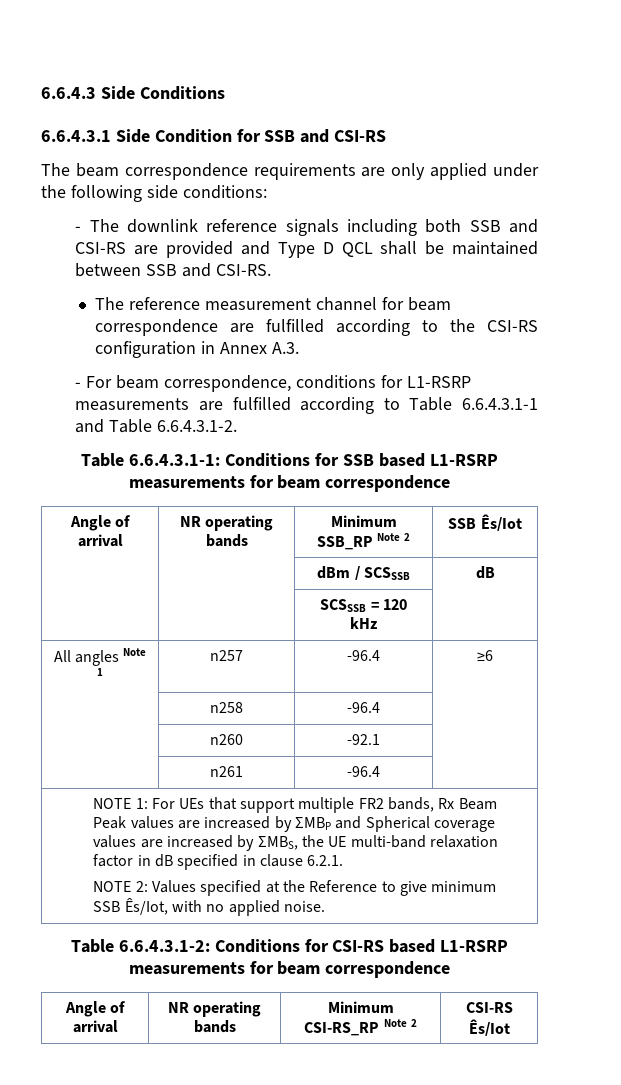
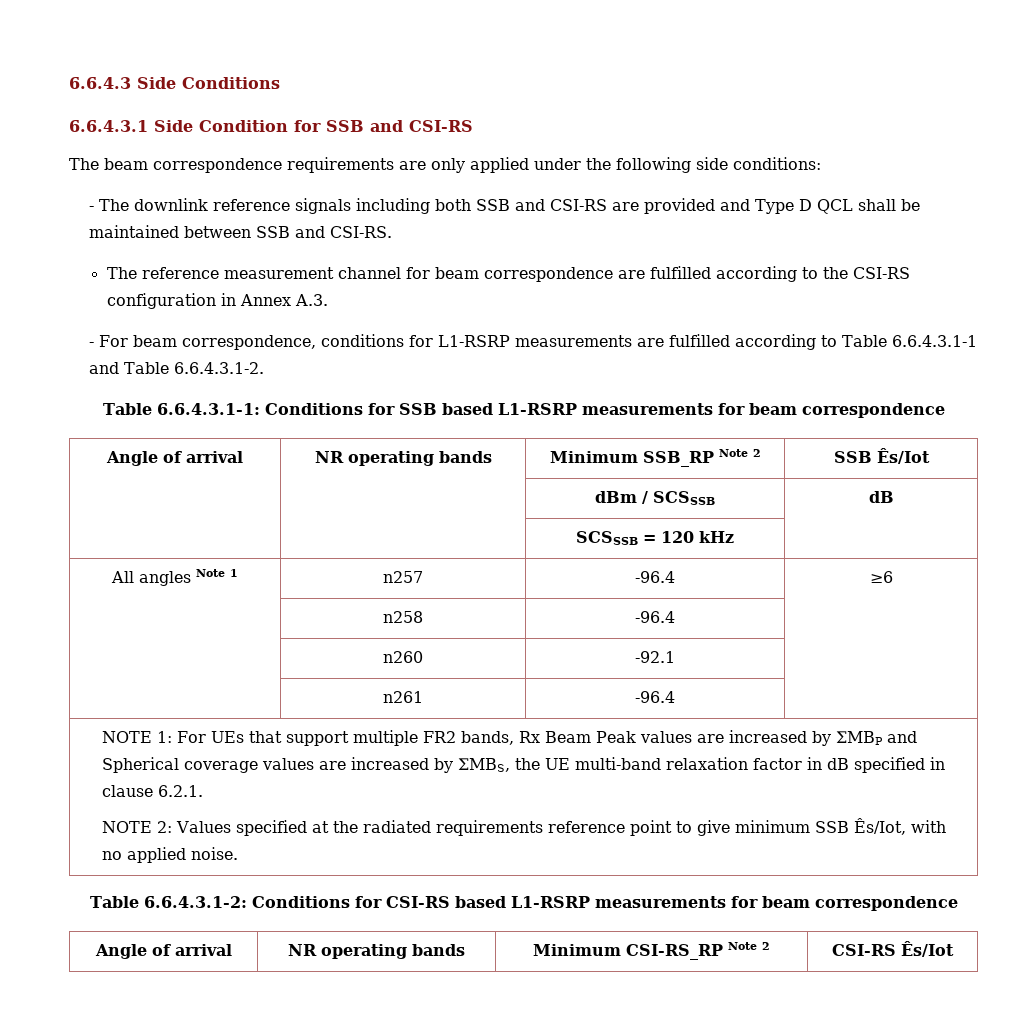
- NOTE 2: Values specified at the Reference to give minimum SSB Ês/Iot, with no applied noise.
+ NOTE 2: Values specified at the radiated requirements reference point to give minimum SSB Ês/Iot, with no applied noise.

